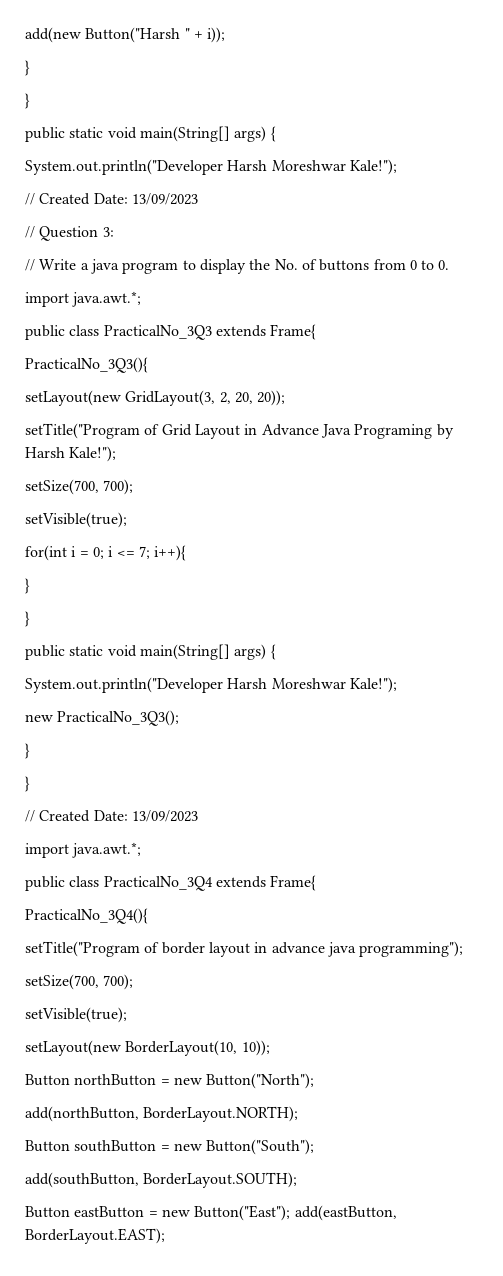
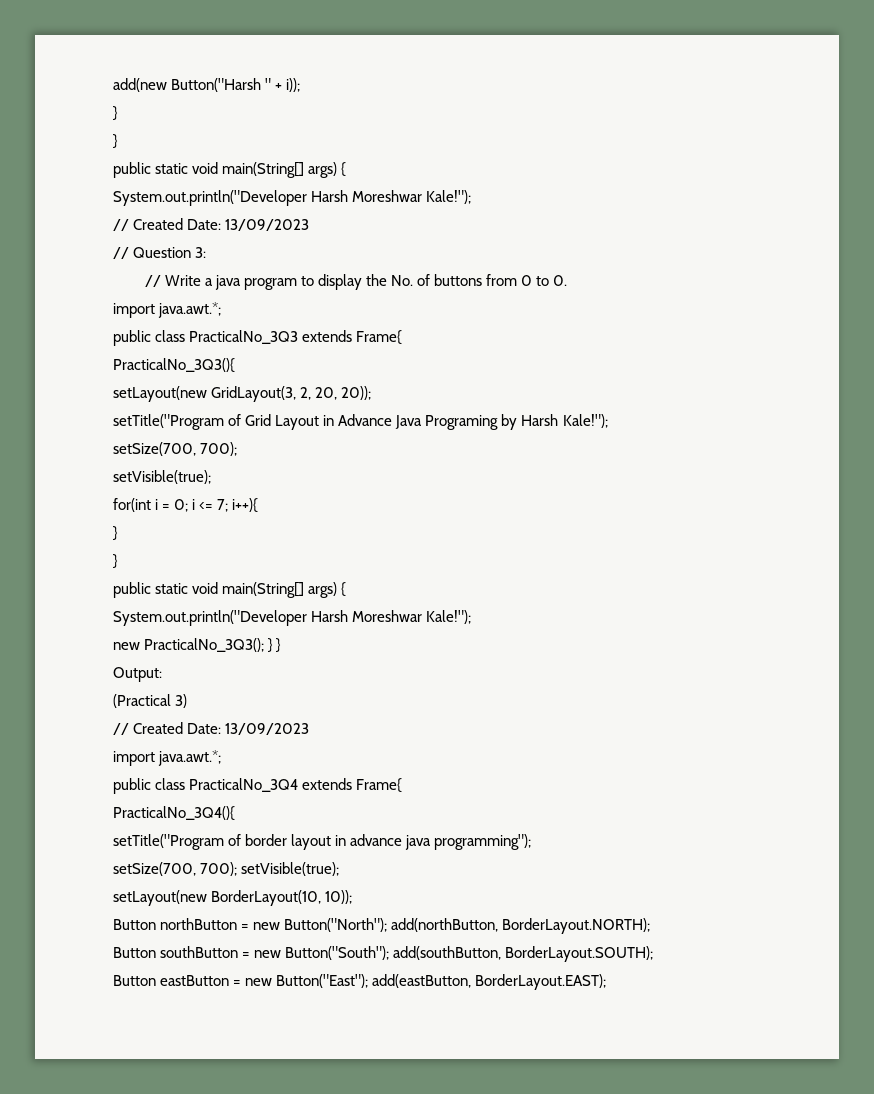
- new PracticalNo_3Q3();
- }
- }
+ new PracticalNo_3Q3(); } }
+ Output:
+ (Practical 3)
  setTitle("Program of border layout in advance java programming");
- setSize(700, 700);
- setVisible(true);
+ setSize(700, 700); setVisible(true);
- Button northButton = new Button("North");
- add(northButton, BorderLayout.NORTH);
+ Button northButton = new Button("North"); add(northButton, BorderLayout.NORTH);
- Button southButton = new Button("South");
- add(southButton, BorderLayout.SOUTH);
+ Button southButton = new Button("South"); add(southButton, BorderLayout.SOUTH);

